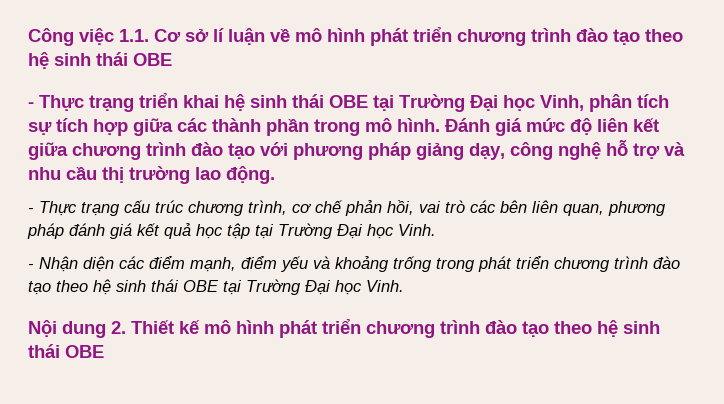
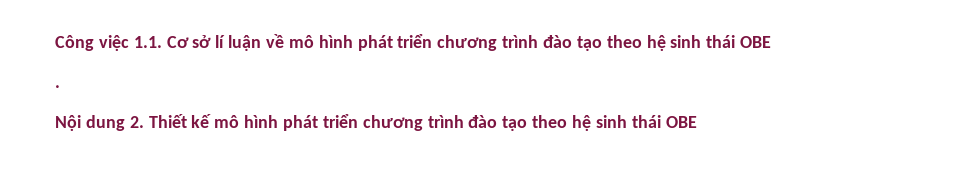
- - Thực trạng triển khai hệ sinh thái OBE tại Trường Đại học Vinh, phân tích sự tích hợp giữa các thành phần trong mô hình. Đánh giá mức độ liên kết giữa chương trình đào tạo với phương pháp giảng dạy, công nghệ hỗ trợ và nhu cầu thị trường lao động.
- - Thực trạng cấu trúc chương trình, cơ chế phản hồi, vai trò các bên liên quan, phương pháp đánh giá kết quả học tập tại Trường Đại học Vinh.
- - Nhận diện các điểm mạnh, điểm yếu và khoảng trống trong phát triển chương trình đào tạo theo hệ sinh thái OBE tại Trường Đại học Vinh.
+ .

